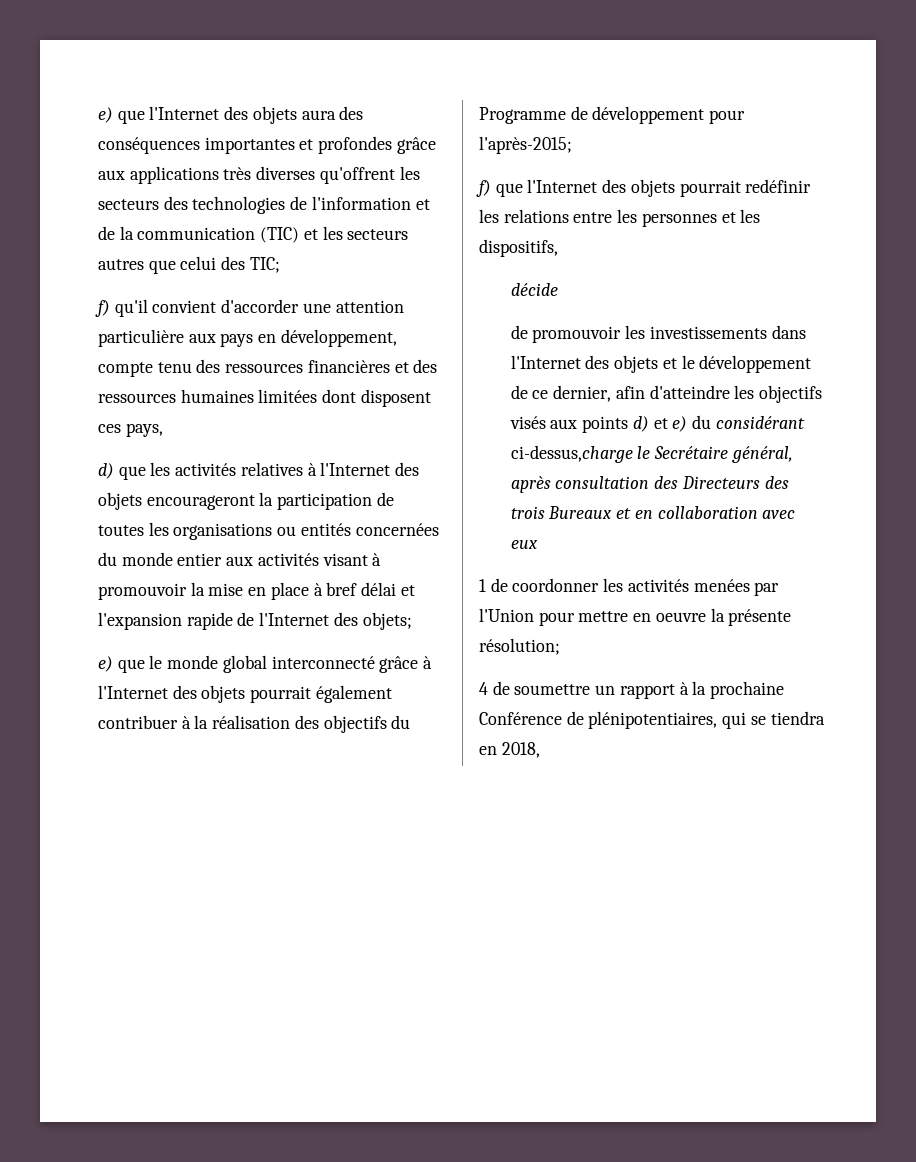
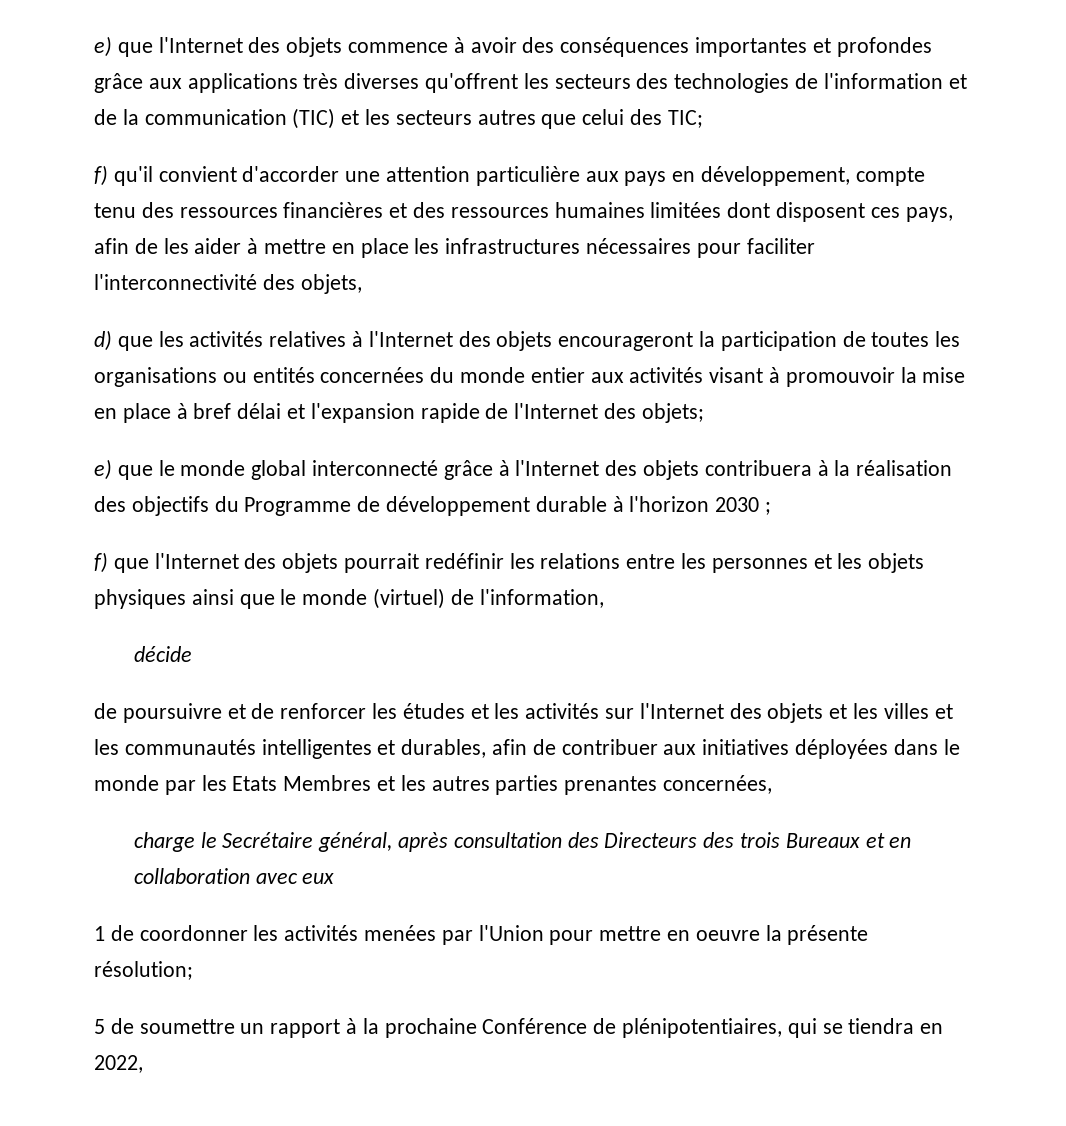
- e) que l'Internet des objets aura des conséquences importantes et profondes grâce aux applications très diverses qu'offrent les secteurs des technologies de l'information et de la communication (TIC) et les secteurs autres que celui des TIC;
+ e) que l'Internet des objets commence à avoir des conséquences importantes et profondes grâce aux applications très diverses qu'offrent les secteurs des technologies de l'information et de la communication (TIC) et les secteurs autres que celui des TIC;
- f) qu'il convient d'accorder une attention particulière aux pays en développement, compte tenu des ressources financières et des ressources humaines limitées dont disposent ces pays,
+ f) qu'il convient d'accorder une attention particulière aux pays en développement, compte tenu des ressources financières et des ressources humaines limitées dont disposent ces pays, afin de les aider à mettre en place les infrastructures nécessaires pour faciliter l'interconnectivité des objets,
- e) que le monde global interconnecté grâce à l'Internet des objets pourrait également contribuer à la réalisation des objectifs du Programme de développement pour l'après-2015;
+ e) que le monde global interconnecté grâce à l'Internet des objets contribuera à la réalisation des objectifs du Programme de développement durable à l'horizon 2030 ;
- f) que l'Internet des objets pourrait redéfinir les relations entre les personnes et les dispositifs,
+ f) que l'Internet des objets pourrait redéfinir les relations entre les personnes et les objets physiques ainsi que le monde (virtuel) de l'information,
  décide
- de promouvoir les investissements dans l'Internet des objets et le développement de ce dernier, afin d'atteindre les objectifs visés aux points d) et e) du considérant ci-dessus,charge le Secrétaire général, après consultation des Directeurs des trois Bureaux et en collaboration avec eux
+ de poursuivre et de renforcer les études et les activités sur l'Internet des objets et les villes et les communautés intelligentes et durables, afin de contribuer aux initiatives déployées dans le monde par les Etats Membres et les autres parties prenantes concernées,
+ charge le Secrétaire général, après consultation des Directeurs des trois Bureaux et en collaboration avec eux
- 4 de soumettre un rapport à la prochaine Conférence de plénipotentiaires, qui se tiendra en 2018,
+ 5 de soumettre un rapport à la prochaine Conférence de plénipotentiaires, qui se tiendra en 2022,

